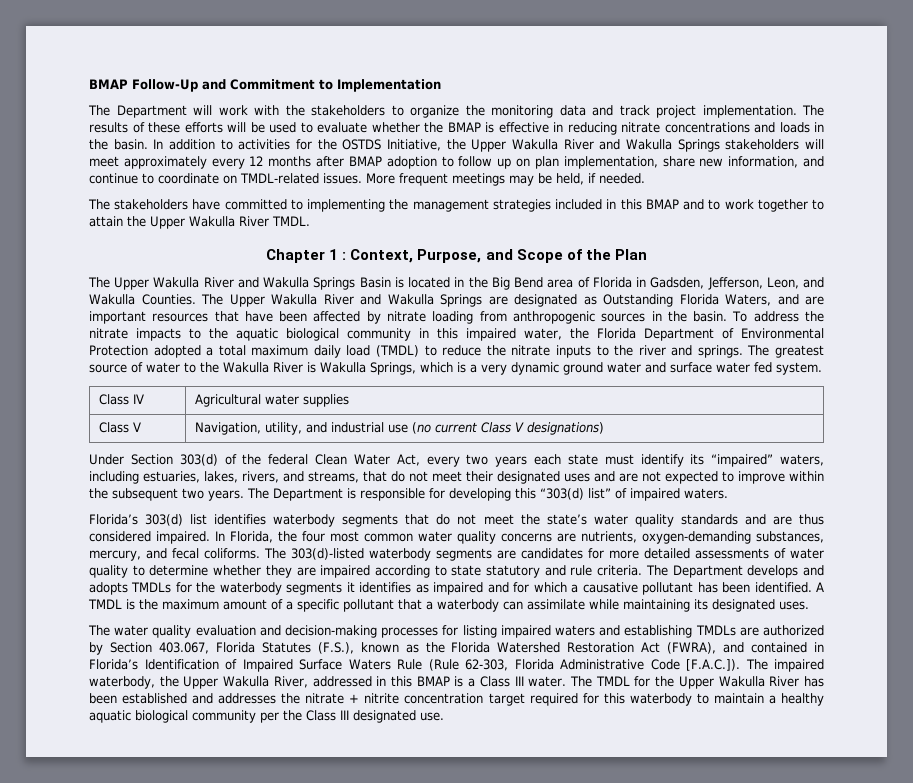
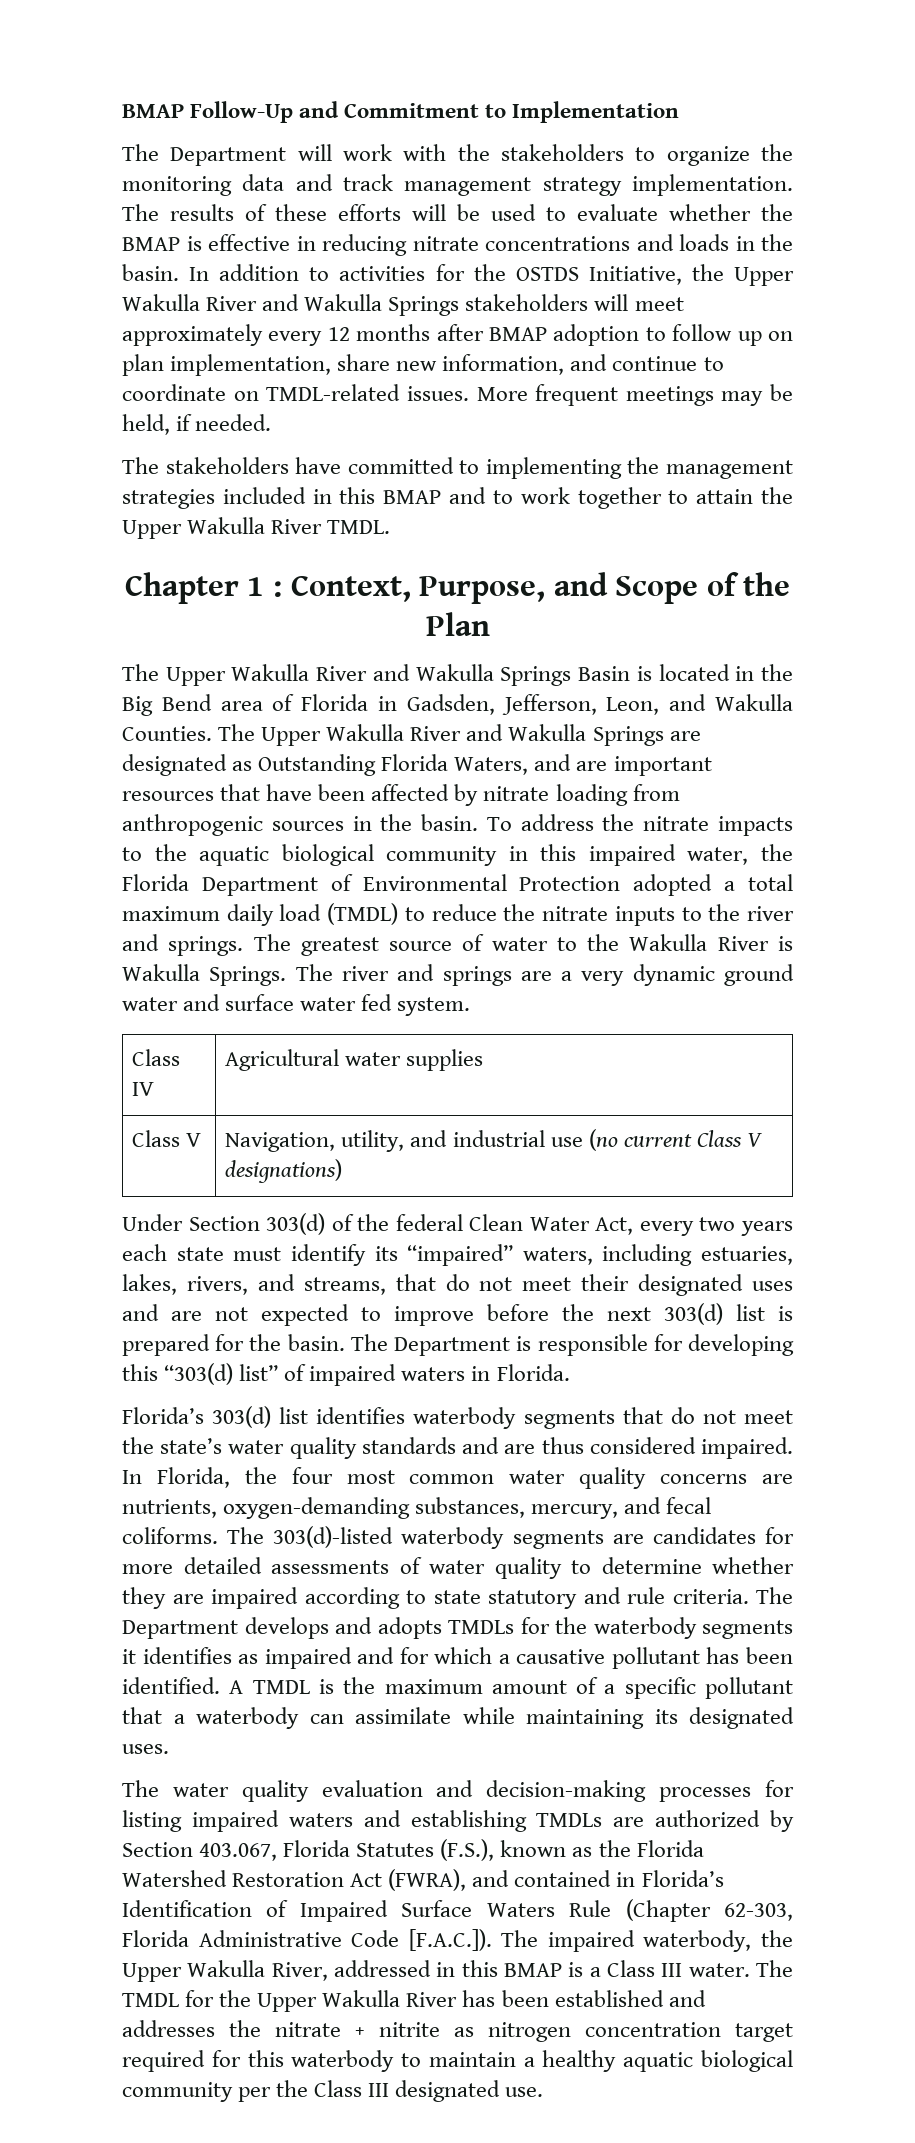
- The Department will work with the stakeholders to organize the monitoring data and track project implementation.
+ The Department will work with the stakeholders to organize the monitoring data and track management strategy implementation.
- The greatest source of water to the Wakulla River is Wakulla Springs, which is a very dynamic ground water and surface water fed system.
+ The greatest source of water to the Wakulla River is Wakulla Springs. The river and springs are a very dynamic ground water and surface water fed system.
- Under Section 303(d) of the federal Clean Water Act, every two years each state must identify its “impaired” waters, including estuaries, lakes, rivers, and streams, that do not meet their designated uses and are not expected to improve within the subsequent two years.
+ Under Section 303(d) of the federal Clean Water Act, every two years each state must identify its “impaired” waters, including estuaries, lakes, rivers, and streams, that do not meet their designated uses and are not expected to improve before the next 303(d) list is prepared for the basin.
- The Department is responsible for developing this “303(d) list” of impaired waters.
+ The Department is responsible for developing this “303(d) list” of impaired waters in Florida.
- The water quality evaluation and decision-making processes for listing impaired waters and establishing TMDLs are authorized by Section 403.067, Florida Statutes (F.S.), known as the Florida Watershed Restoration Act (FWRA), and contained in Florida’s Identification of Impaired Surface Waters Rule (Rule 62-303, Florida Administrative Code [F.A.C.]). The impaired waterbody, the Upper Wakulla River, addressed in this BMAP is a Class III water.
+ The water quality evaluation and decision-making processes for listing impaired waters and establishing TMDLs are authorized by Section 403.067, Florida Statutes (F.S.), known as the Florida Watershed Restoration Act (FWRA), and contained in Florida’s Identification of Impaired Surface Waters Rule (Chapter 62-303, Florida Administrative Code [F.A.C.]). The impaired waterbody, the Upper Wakulla River, addressed in this BMAP is a Class III water.
- The TMDL for the Upper Wakulla River has been established and addresses the nitrate + nitrite concentration target required for this waterbody to maintain a healthy aquatic biological community per the Class III designated use.
+ The TMDL for the Upper Wakulla River has been established and addresses the nitrate + nitrite as nitrogen concentration target required for this waterbody to maintain a healthy aquatic biological community per the Class III designated use.

